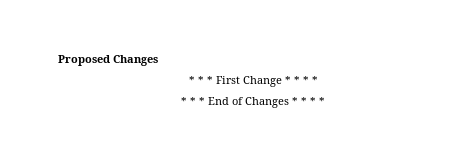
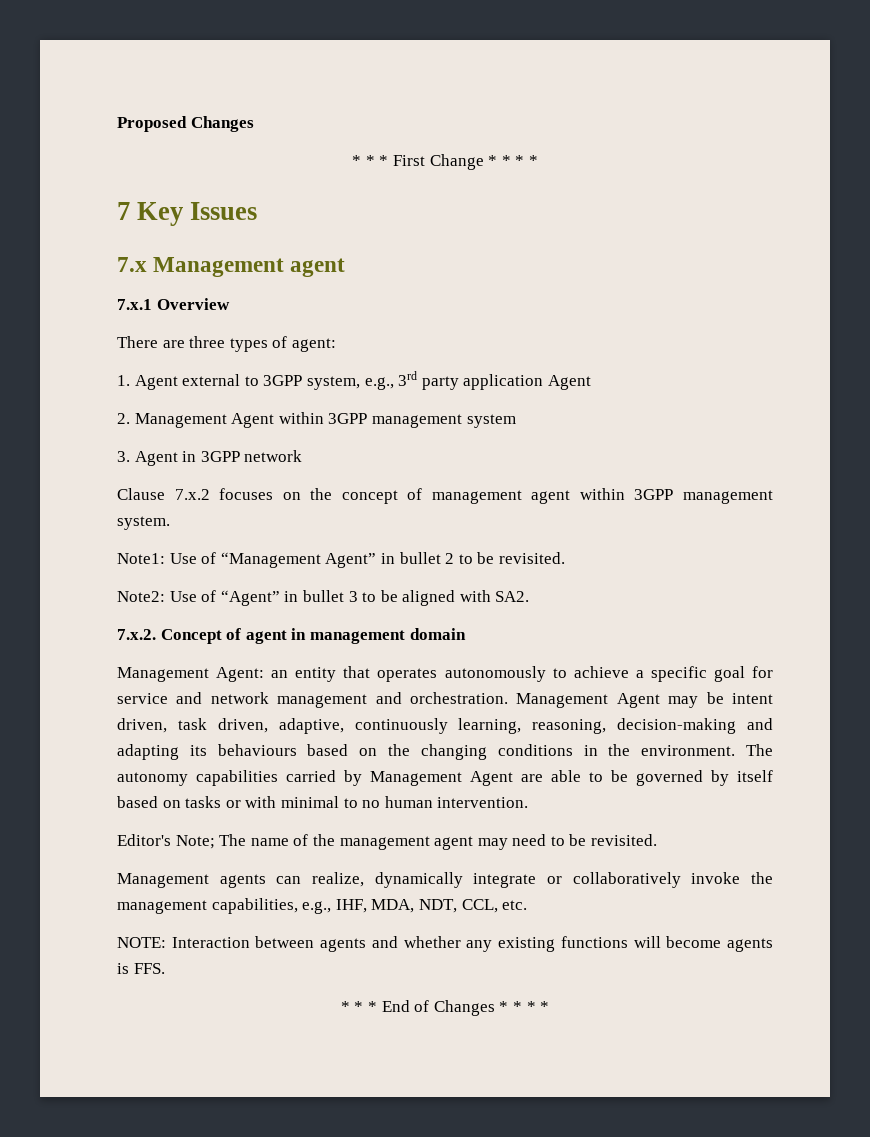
+ 7 Key Issues
+ 7.x Management agent
+ 7.x.1 Overview
+ There are three types of agent:
+ 1. Agent external to 3GPP system, e.g., 3rd party application Agent
+ 2. Management Agent within 3GPP management system
+ 3. Agent in 3GPP network
+ Clause 7.x.2 focuses on the concept of management agent within 3GPP management system.
+ Note1: Use of “Management Agent” in bullet 2 to be revisited.
+ Note2: Use of “Agent” in bullet 3 to be aligned with SA2.
+ 7.x.2. Concept of agent in management domain
+ Management Agent: an entity that operates autonomously to achieve a specific goal for service and network management and orchestration. Management Agent may be intent driven, task driven, adaptive, continuously learning, reasoning, decision-making and adapting its behaviours based on the changing conditions in the environment. The autonomy capabilities carried by Management Agent are able to be governed by itself based on tasks or with minimal to no human intervention.
+ Editor's Note; The name of the management agent may need to be revisited.
+ Management agents can realize, dynamically integrate or collaboratively invoke the management capabilities, e.g., IHF, MDA, NDT, CCL, etc.
+ NOTE: Interaction between agents and whether any existing functions will become agents is FFS.

